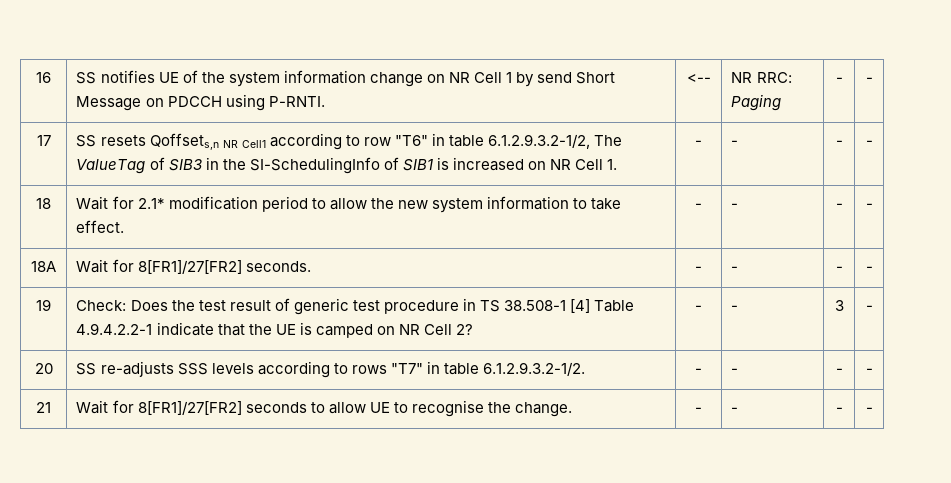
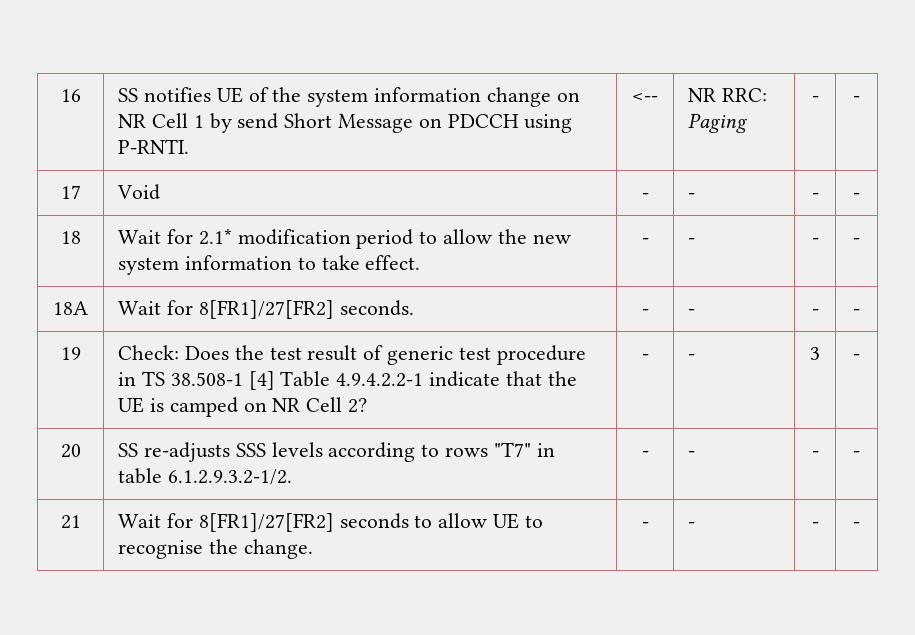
- 17 | SS resets Qoffsets,n NR Cell1 according to row "T6" in table 6.1.2.9.3.2-1/2, The ValueTag of SIB3 in the SI-SchedulingInfo of SIB1 is increased on NR Cell 1. | - | - | - | -
+ 17 | Void | - | - | - | -

